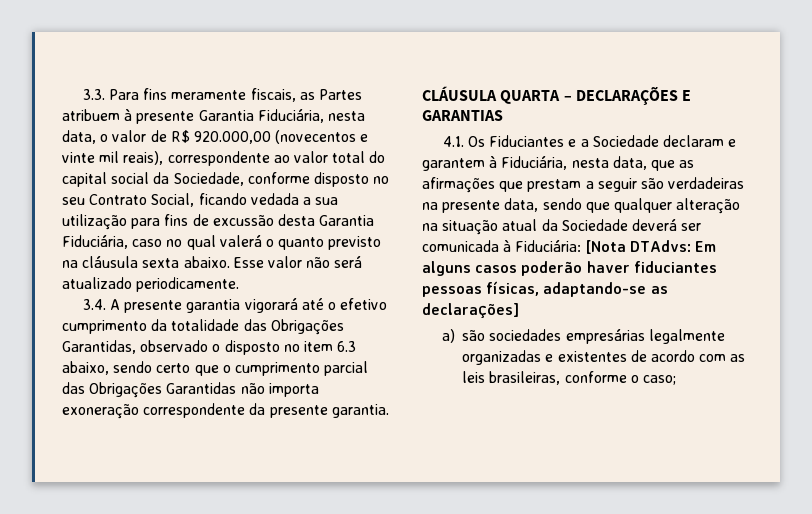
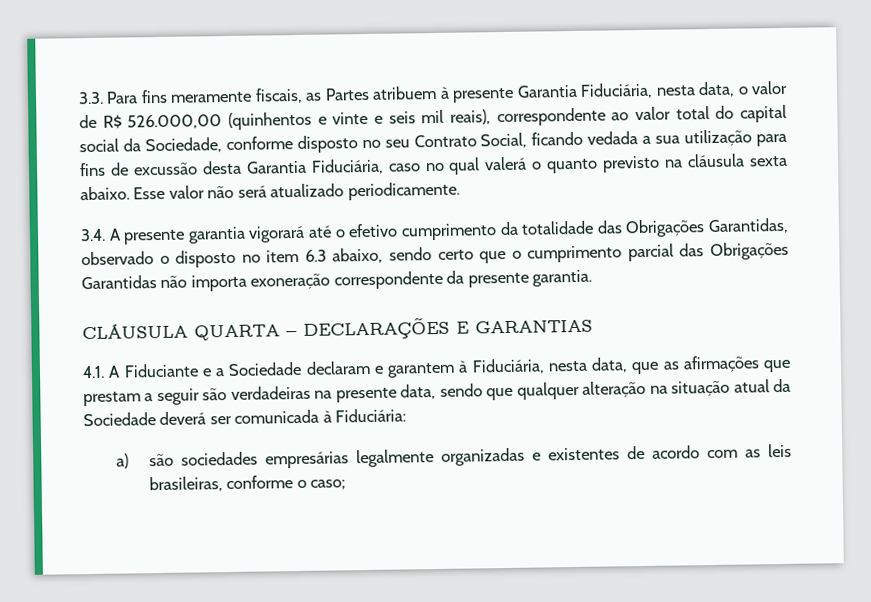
- 3.3. Para fins meramente fiscais, as Partes atribuem à presente Garantia Fiduciária, nesta data, o valor de R$ 920.000,00 (novecentos e vinte mil reais), correspondente ao valor total do capital social da Sociedade, conforme disposto no seu Contrato Social, ficando vedada a sua utilização para fins de excussão desta Garantia Fiduciária, caso no qual valerá o quanto previsto na cláusula sexta abaixo.
+ 3.3. Para fins meramente fiscais, as Partes atribuem à presente Garantia Fiduciária, nesta data, o valor de R$ 526.000,00 (quinhentos e vinte e seis mil reais), correspondente ao valor total do capital social da Sociedade, conforme disposto no seu Contrato Social, ficando vedada a sua utilização para fins de excussão desta Garantia Fiduciária, caso no qual valerá o quanto previsto na cláusula sexta abaixo.
- 4.1. Os Fiduciantes e a Sociedade declaram e garantem à Fiduciária, nesta data, que as afirmações que prestam a seguir são verdadeiras na presente data, sendo que qualquer alteração na situação atual da Sociedade deverá ser comunicada à Fiduciária: [Nota DTAdvs: Em alguns casos poderão haver fiduciantes pessoas físicas, adaptando-se as declarações]
+ 4.1. A Fiduciante e a Sociedade declaram e garantem à Fiduciária, nesta data, que as afirmações que prestam a seguir são verdadeiras na presente data, sendo que qualquer alteração na situação atual da Sociedade deverá ser comunicada à Fiduciária:

